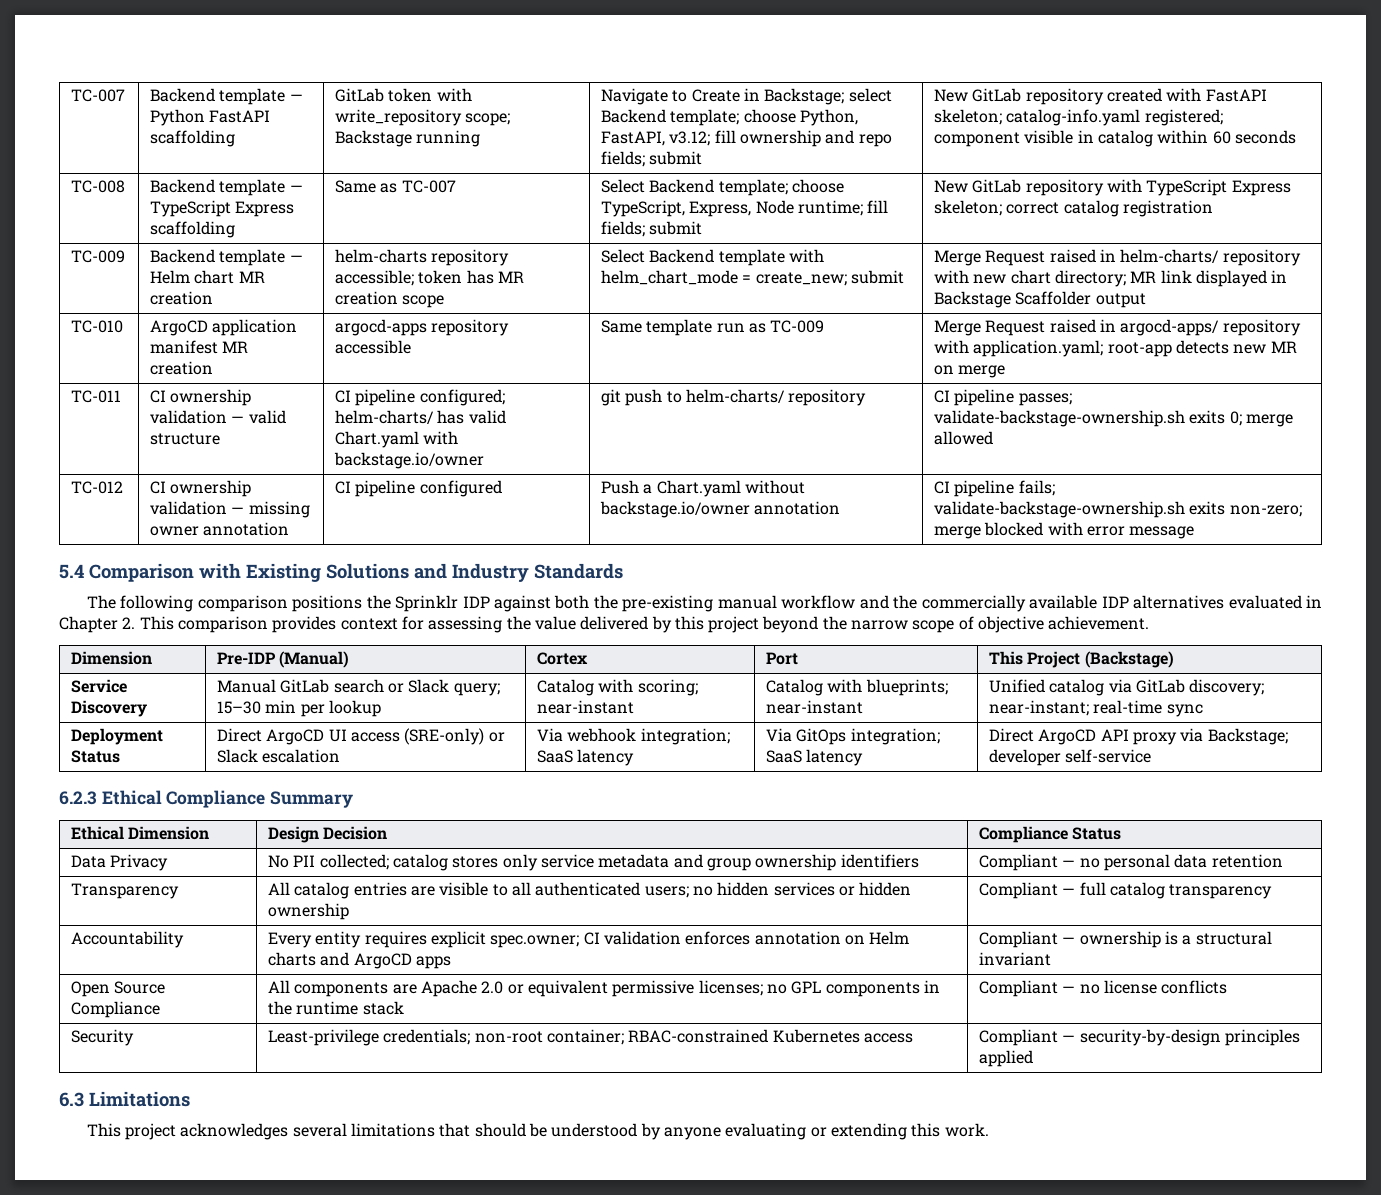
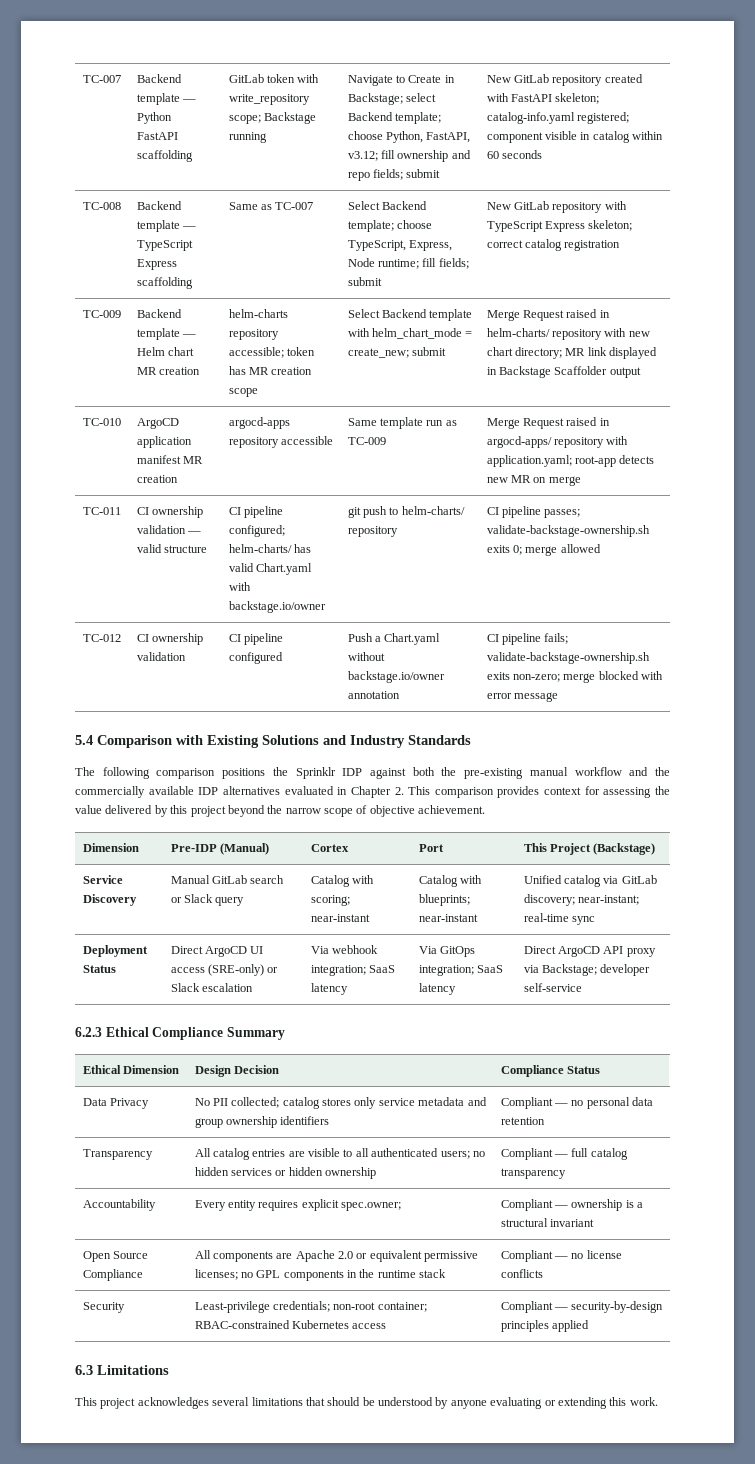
- TC-012 | CI ownership validation — missing owner annotation | CI pipeline configured | Push a Chart.yaml without backstage.io/owner annotation | CI pipeline fails; validate-backstage-ownership.sh exits non-zero; merge blocked with error message
+ TC-012 | CI ownership validation | CI pipeline configured | Push a Chart.yaml without backstage.io/owner annotation | CI pipeline fails; validate-backstage-ownership.sh exits non-zero; merge blocked with error message
- Service Discovery | Manual GitLab search or Slack query; 15–30 min per lookup | Catalog with scoring; near-instant | Catalog with blueprints; near-instant | Unified catalog via GitLab discovery; near-instant; real-time sync
+ Service Discovery | Manual GitLab search or Slack query | Catalog with scoring; near-instant | Catalog with blueprints; near-instant | Unified catalog via GitLab discovery; near-instant; real-time sync
- Accountability | Every entity requires explicit spec.owner; CI validation enforces annotation on Helm charts and ArgoCD apps | Compliant — ownership is a structural invariant
+ Accountability | Every entity requires explicit spec.owner; | Compliant — ownership is a structural invariant

